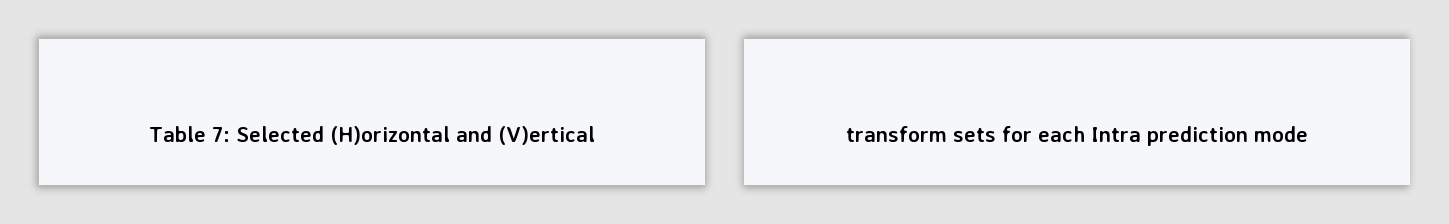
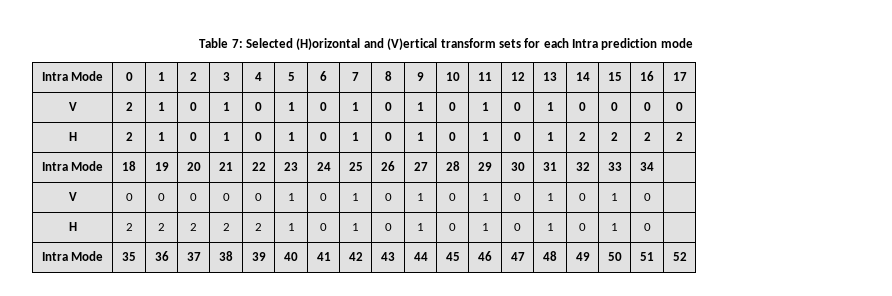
+ Intra Mode | 0 | 1 | 2 | 3 | 4 | 5 | 6 | 7 | 8 | 9 | 10 | 11 | 12 | 13 | 14 | 15 | 16 | 17
+ V | 2 | 1 | 0 | 1 | 0 | 1 | 0 | 1 | 0 | 1 | 0 | 1 | 0 | 1 | 0 | 0 | 0 | 0
+ H | 2 | 1 | 0 | 1 | 0 | 1 | 0 | 1 | 0 | 1 | 0 | 1 | 0 | 1 | 2 | 2 | 2 | 2
+ Intra Mode | 18 | 19 | 20 | 21 | 22 | 23 | 24 | 25 | 26 | 27 | 28 | 29 | 30 | 31 | 32 | 33 | 34 |
+ V | 0 | 0 | 0 | 0 | 0 | 1 | 0 | 1 | 0 | 1 | 0 | 1 | 0 | 1 | 0 | 1 | 0 |
+ H | 2 | 2 | 2 | 2 | 2 | 1 | 0 | 1 | 0 | 1 | 0 | 1 | 0 | 1 | 0 | 1 | 0 |
+ Intra Mode | 35 | 36 | 37 | 38 | 39 | 40 | 41 | 42 | 43 | 44 | 45 | 46 | 47 | 48 | 49 | 50 | 51 | 52

